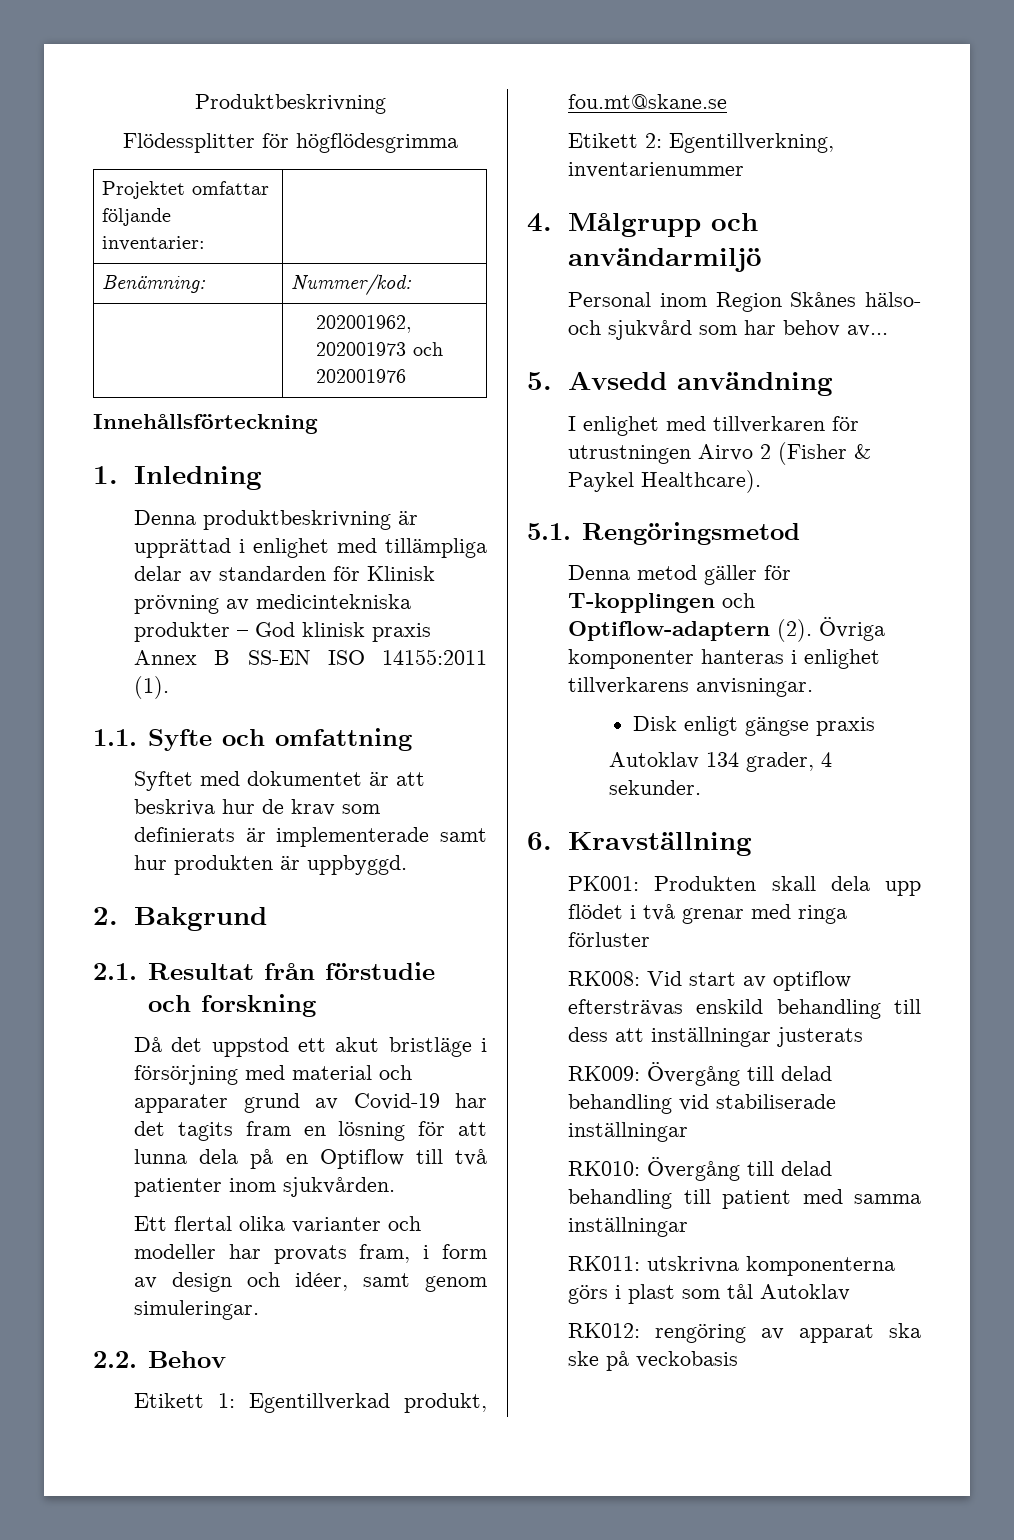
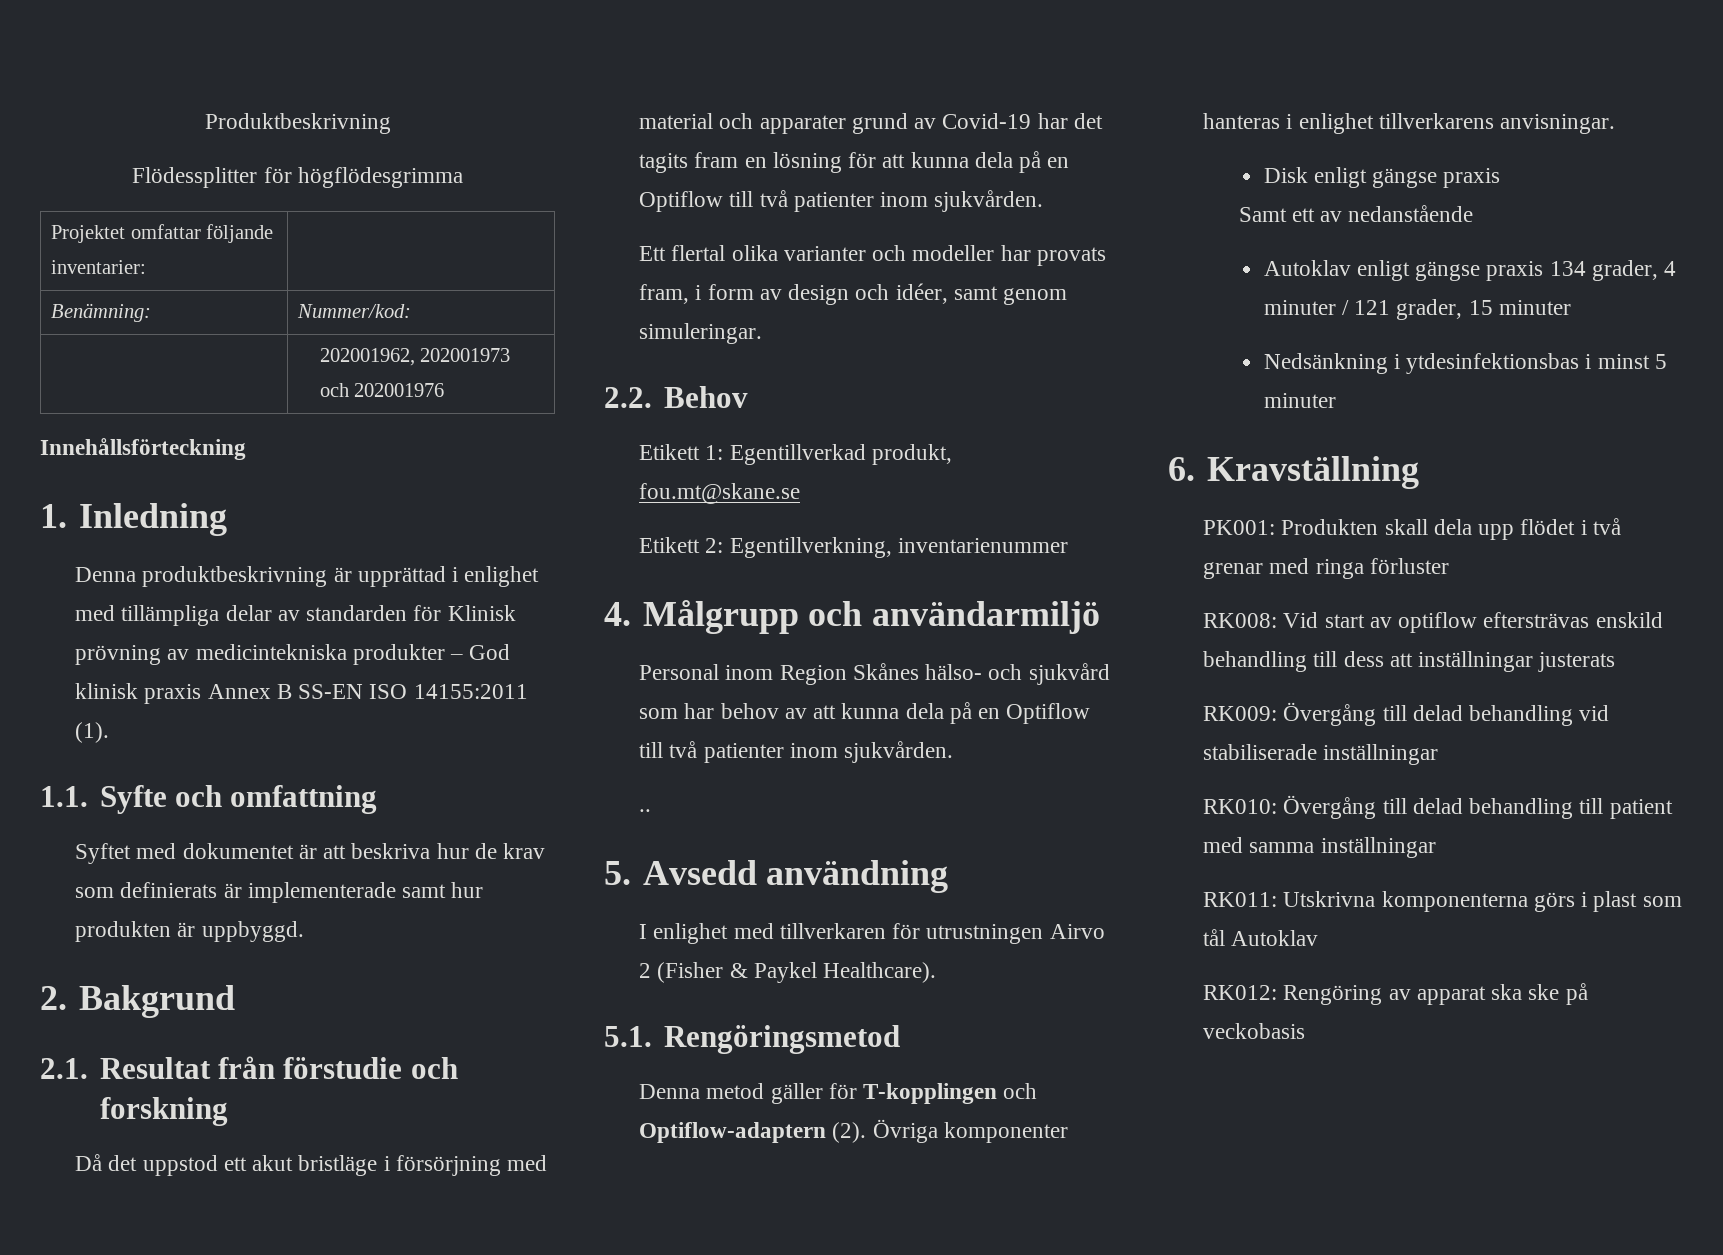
- Då det uppstod ett akut bristläge i försörjning med material och apparater grund av Covid-19 har det tagits fram en lösning för att lunna dela på en Optiflow till två patienter inom sjukvården.
+ Då det uppstod ett akut bristläge i försörjning med material och apparater grund av Covid-19 har det tagits fram en lösning för att kunna dela på en Optiflow till två patienter inom sjukvården.
- Personal inom Region Skånes hälso- och sjukvård som har behov av...
+ Personal inom Region Skånes hälso- och sjukvård som har behov av att kunna dela på en Optiflow till två patienter inom sjukvården.
+ ..
- Autoklav 134 grader, 4 sekunder.
+ Samt ett av nedanstående
+ Autoklav enligt gängse praxis 134 grader, 4 minuter / 121 grader, 15 minuter
+ Nedsänkning i ytdesinfektionsbas i minst 5 minuter
- RK011: utskrivna komponenterna görs i plast som tål Autoklav
+ RK011: Utskrivna komponenterna görs i plast som tål Autoklav
- RK012: rengöring av apparat ska ske på veckobasis
+ RK012: Rengöring av apparat ska ske på veckobasis

